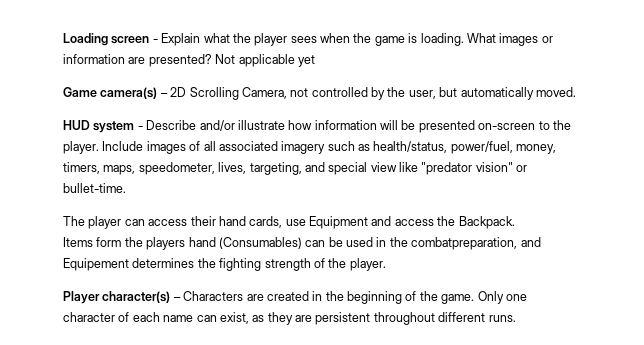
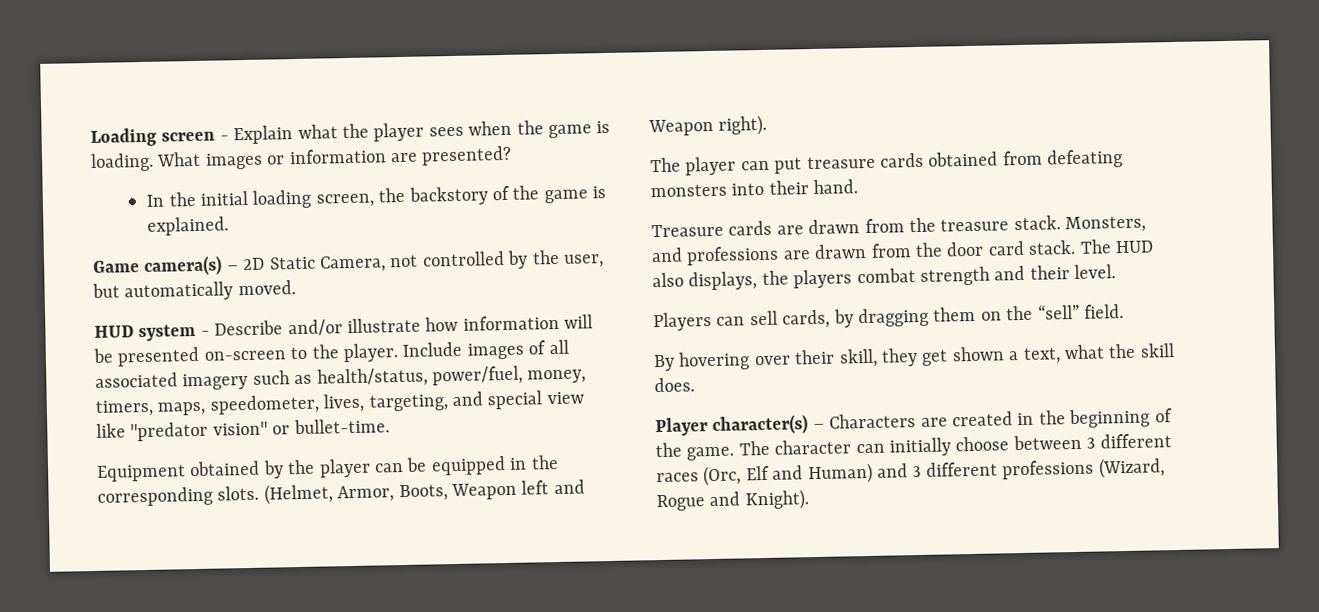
- What images or information are presented? Not applicable yet
+ What images or information are presented?
+ In the initial loading screen, the backstory of the game is explained.
- Game camera(s) – 2D Scrolling Camera, not controlled by the user, but automatically moved.
+ Game camera(s) – 2D Static Camera, not controlled by the user, but automatically moved.
- The player can access their hand cards, use Equipment and access the Backpack.
- Items form the players hand (Consumables) can be used in the combatpreparation, and Equipement determines the fighting strength of the player.
+ Equipment obtained by the player can be equipped in the corresponding slots. (Helmet, Armor, Boots, Weapon left and Weapon right).
+ The player can put treasure cards obtained from defeating monsters into their hand.
+ Treasure cards are drawn from the treasure stack. Monsters, and professions are drawn from the door card stack. The HUD also displays, the players combat strength and their level.
+ Players can sell cards, by dragging them on the “sell” field.
+ By hovering over their skill, they get shown a text, what the skill does.
- Only one character of each name can exist, as they are persistent throughout different runs.
+ The character can initially choose between 3 different races (Orc, Elf and Human) and 3 different professions (Wizard, Rogue and Knight).

